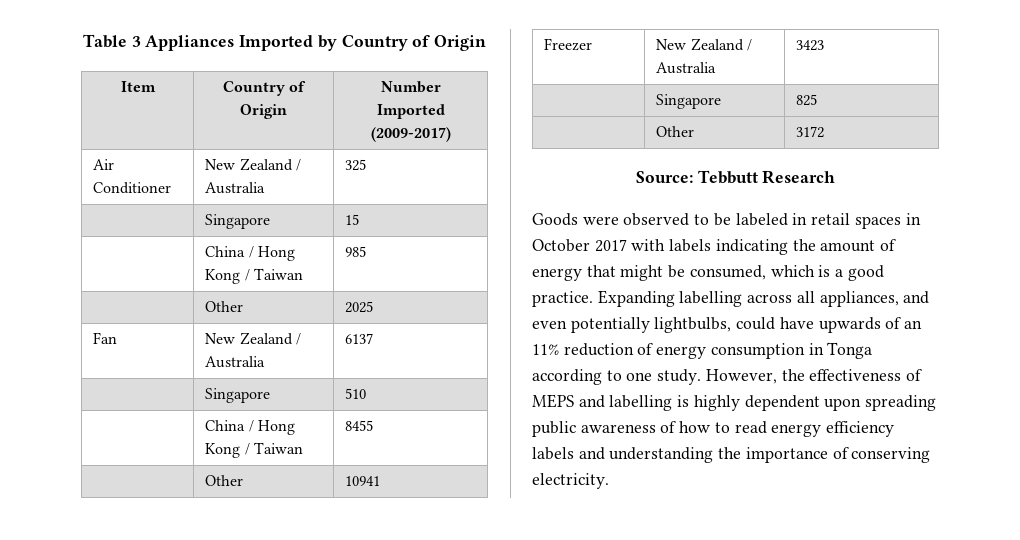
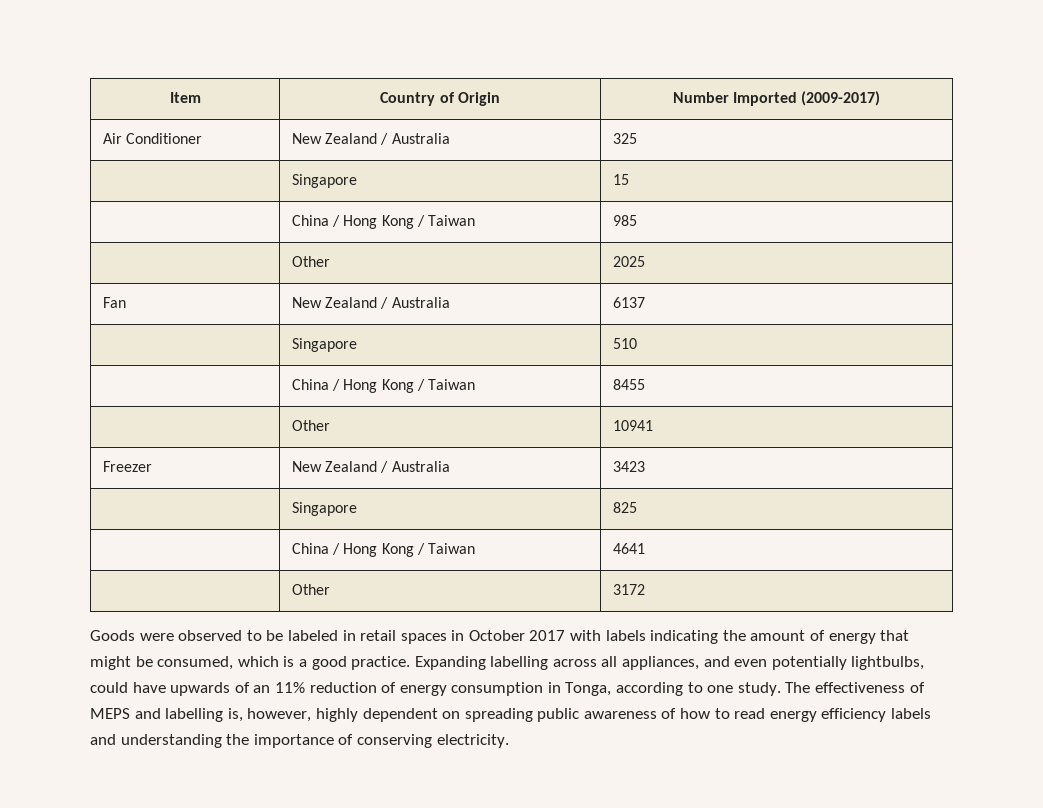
- Table 3 Appliances Imported by Country of Origin
+ | China / Hong Kong / Taiwan | 4641
- Source: Tebbutt Research
- Expanding labelling across all appliances, and even potentially lightbulbs, could have upwards of an 11% reduction of energy consumption in Tonga according to one study.
+ Expanding labelling across all appliances, and even potentially lightbulbs, could have upwards of an 11% reduction of energy consumption in Tonga, according to one study.
- However, the effectiveness of MEPS and labelling is highly dependent upon spreading public awareness of how to read energy efficiency labels and understanding the importance of conserving electricity.
+ The effectiveness of MEPS and labelling is, however, highly dependent on spreading public awareness of how to read energy efficiency labels and understanding the importance of conserving electricity.

